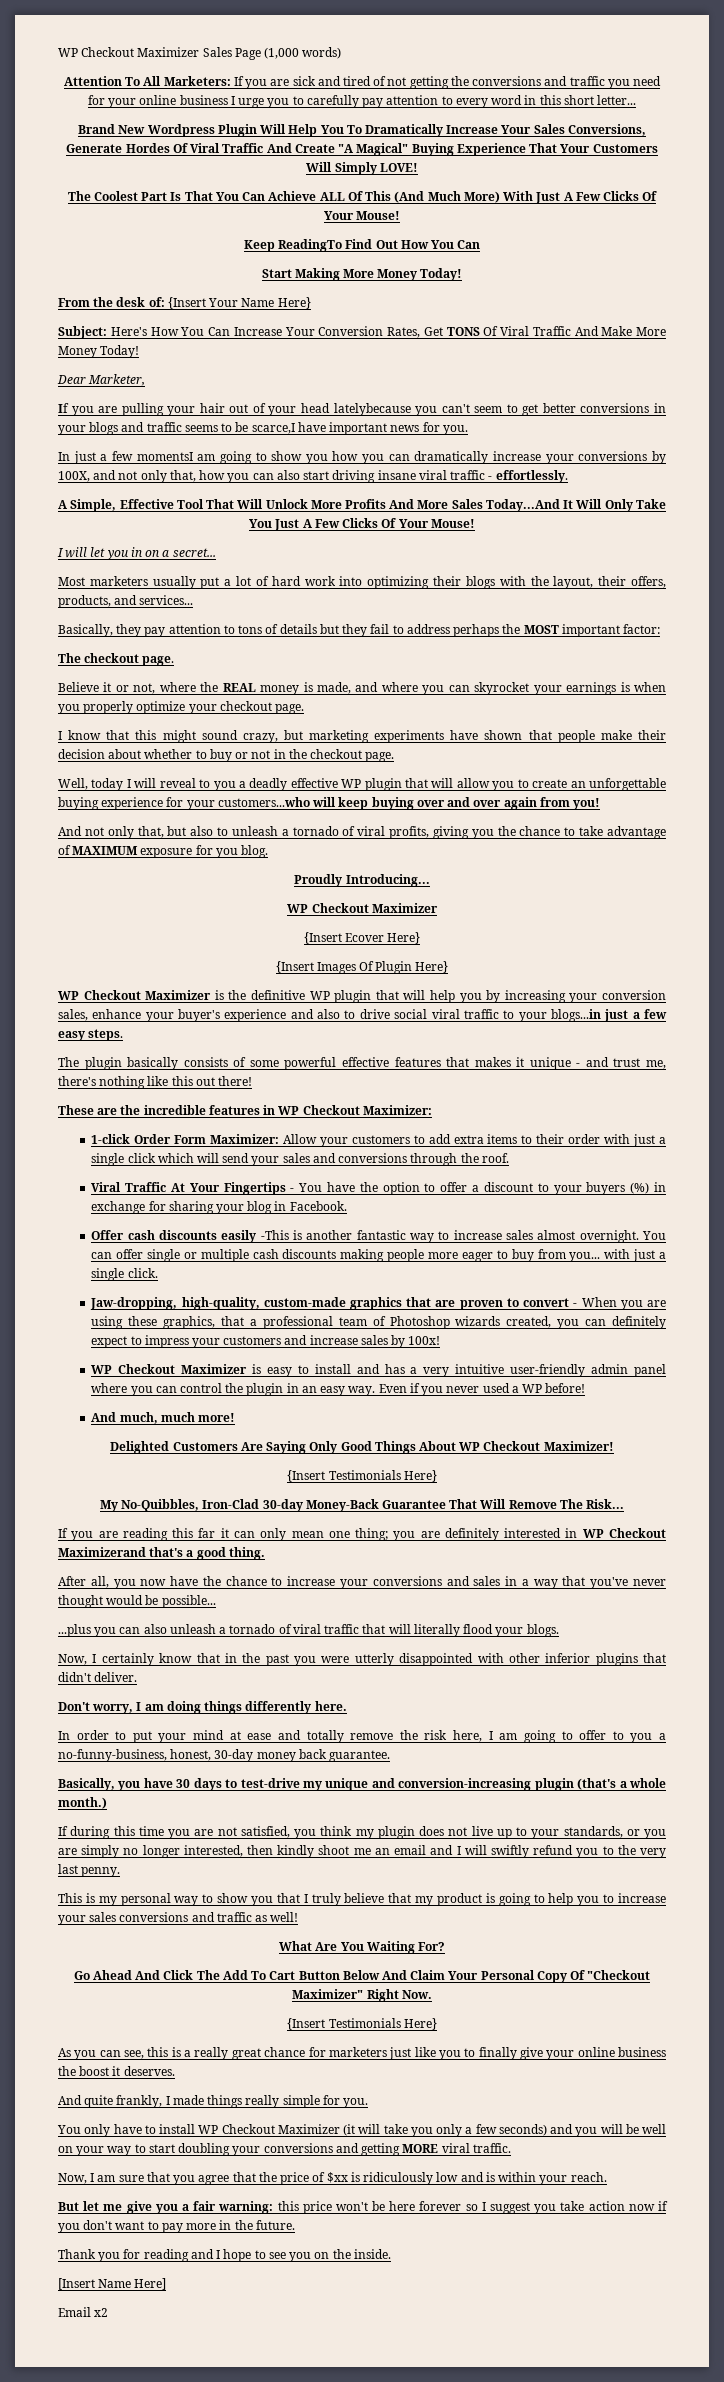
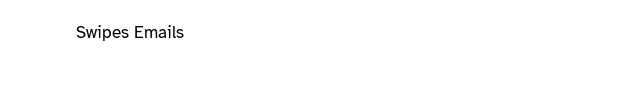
- WP Checkout Maximizer Sales Page (1,000 words)
- Attention To All Marketers: If you are sick and tired of not getting the conversions and traffic you need for your online business I urge you to carefully pay attention to every word in this short letter...
- Brand New Wordpress Plugin Will Help You To Dramatically Increase Your Sales Conversions, Generate Hordes Of Viral Traffic And Create "A Magical" Buying Experience That Your Customers Will Simply LOVE!
- The Coolest Part Is That You Can Achieve ALL Of This (And Much More) With Just A Few Clicks Of Your Mouse!
- Keep ReadingTo Find Out How You Can
- Start Making More Money Today!
- From the desk of: {Insert Your Name Here}
- Subject: Here's How You Can Increase Your Conversion Rates, Get TONS Of Viral Traffic And Make More Money Today!
- Dear Marketer,
- If you are pulling your hair out of your head latelybecause you can't seem to get better conversions in your blogs and traffic seems to be scarce,I have important news for you.
- In just a few momentsI am going to show you how you can dramatically increase your conversions by 100X, and not only that, how you can also start driving insane viral traffic - effortlessly.
- A Simple, Effective Tool That Will Unlock More Profits And More Sales Today...And It Will Only Take You Just A Few Clicks Of Your Mouse!
- I will let you in on a secret...
- Most marketers usually put a lot of hard work into optimizing their blogs with the layout, their offers, products, and services...
- Basically, they pay attention to tons of details but they fail to address perhaps the MOST important factor:
- The checkout page.
- Believe it or not, where the REAL money is made, and where you can skyrocket your earnings is when you properly optimize your checkout page.
- I know that this might sound crazy, but marketing experiments have shown that people make their decision about whether to buy or not in the checkout page.
- Well, today I will reveal to you a deadly effective WP plugin that will allow you to create an unforgettable buying experience for your customers...who will keep buying over and over again from you!
- And not only that, but also to unleash a tornado of viral profits, giving you the chance to take advantage of MAXIMUM exposure for you blog.
- Proudly Introducing...
- WP Checkout Maximizer
- {Insert Ecover Here}
- {Insert Images Of Plugin Here}
- WP Checkout Maximizer is the definitive WP plugin that will help you by increasing your conversion sales, enhance your buyer's experience and also to drive social viral traffic to your blogs...in just a few easy steps.
- The plugin basically consists of some powerful effective features that makes it unique - and trust me, there's nothing like this out there!
- These are the incredible features in WP Checkout Maximizer:
- 1-click Order Form Maximizer: Allow your customers to add extra items to their order with just a single click which will send your sales and conversions through the roof.
- Viral Traffic At Your Fingertips - You have the option to offer a discount to your buyers (%) in exchange for sharing your blog in Facebook.
- Offer cash discounts easily -This is another fantastic way to increase sales almost overnight. You can offer single or multiple cash discounts making people more eager to buy from you... with just a single click.
- Jaw-dropping, high-quality, custom-made graphics that are proven to convert - When you are using these graphics, that a professional team of Photoshop wizards created, you can definitely expect to impress your customers and increase sales by 100x!
- WP Checkout Maximizer is easy to install and has a very intuitive user-friendly admin panel where you can control the plugin in an easy way. Even if you never used a WP before!
- And much, much more!
- Delighted Customers Are Saying Only Good Things About WP Checkout Maximizer!
- {Insert Testimonials Here}
- My No-Quibbles, Iron-Clad 30-day Money-Back Guarantee That Will Remove The Risk...
- If you are reading this far it can only mean one thing; you are definitely interested in WP Checkout Maximizerand that's a good thing.
- After all, you now have the chance to increase your conversions and sales in a way that you've never thought would be possible...
- ...plus you can also unleash a tornado of viral traffic that will literally flood your blogs.
- Now, I certainly know that in the past you were utterly disappointed with other inferior plugins that didn't deliver.
- Don't worry, I am doing things differently here.
- In order to put your mind at ease and totally remove the risk here, I am going to offer to you a no-funny-business, honest, 30-day money back guarantee.
- Basically, you have 30 days to test-drive my unique and conversion-increasing plugin (that's a whole month.)
- If during this time you are not satisfied, you think my plugin does not live up to your standards, or you are simply no longer interested, then kindly shoot me an email and I will swiftly refund you to the very last penny.
- This is my personal way to show you that I truly believe that my product is going to help you to increase your sales conversions and traffic as well!
- What Are You Waiting For?
- Go Ahead And Click The Add To Cart Button Below And Claim Your Personal Copy Of "Checkout Maximizer" Right Now.
- {Insert Testimonials Here}
- As you can see, this is a really great chance for marketers just like you to finally give your online business the boost it deserves.
- And quite frankly, I made things really simple for you.
- You only have to install WP Checkout Maximizer (it will take you only a few seconds) and you will be well on your way to start doubling your conversions and getting MORE viral traffic.
- Now, I am sure that you agree that the price of $xx is ridiculously low and is within your reach.
- But let me give you a fair warning: this price won't be here forever so I suggest you take action now if you don't want to pay more in the future.
- Thank you for reading and I hope to see you on the inside.
- [Insert Name Here]
- Email x2
+ Swipes Emails

